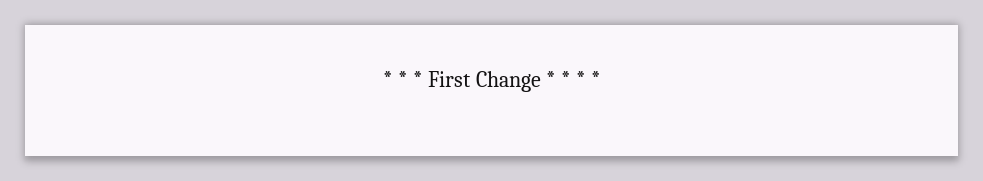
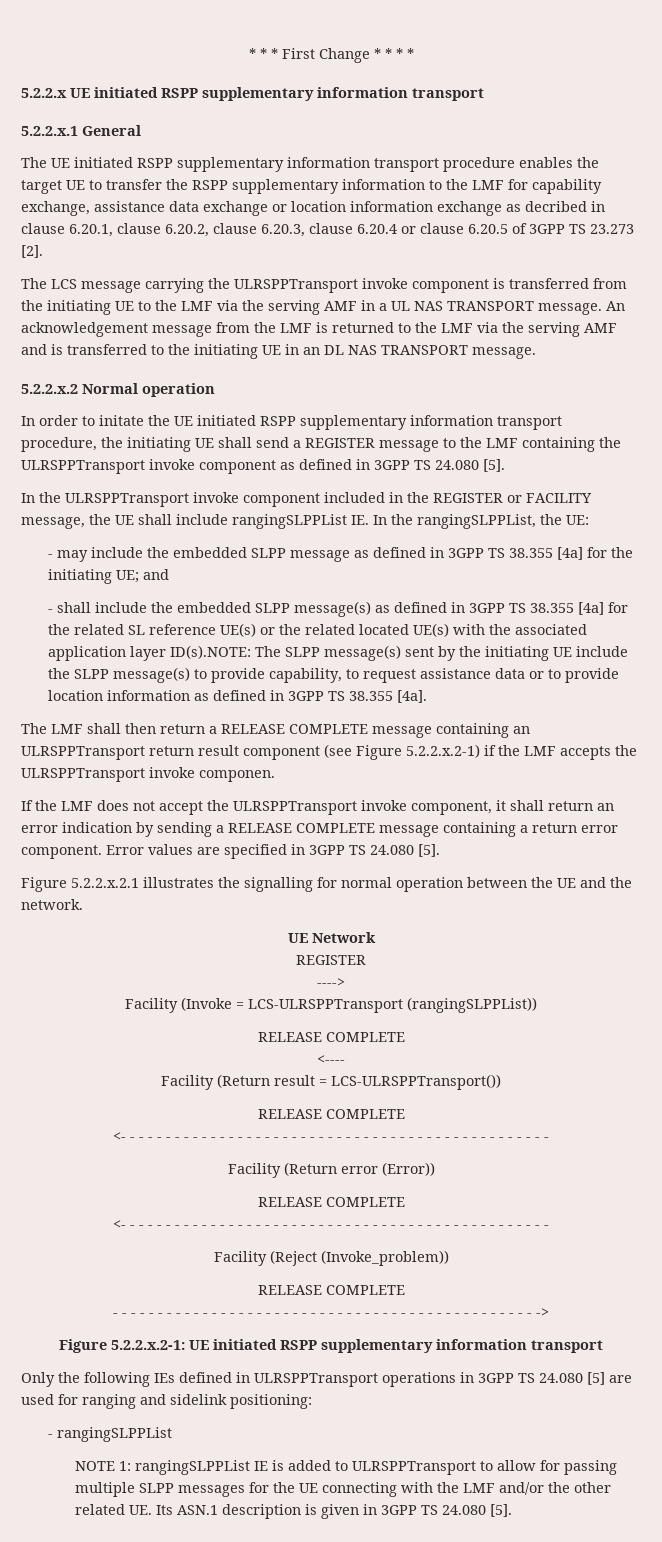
+ 5.2.2.x UE initiated RSPP supplementary information transport
+ 5.2.2.x.1 General
+ The UE initiated RSPP supplementary information transport procedure enables the target UE to transfer the RSPP supplementary information to the LMF for capability exchange, assistance data exchange or location information exchange as decribed in clause 6.20.1, clause 6.20.2, clause 6.20.3, clause 6.20.4 or clause 6.20.5 of 3GPP TS 23.273 [2].
+ The LCS message carrying the ULRSPPTransport invoke component is transferred from the initiating UE to the LMF via the serving AMF in a UL NAS TRANSPORT message. An acknowledgement message from the LMF is returned to the LMF via the serving AMF and is transferred to the initiating UE in an DL NAS TRANSPORT message.
+ 5.2.2.x.2 Normal operation
+ In order to initate the UE initiated RSPP supplementary information transport procedure, the initiating UE shall send a REGISTER message to the LMF containing the ULRSPPTransport invoke component as defined in 3GPP TS 24.080 [5].
+ In the ULRSPPTransport invoke component included in the REGISTER or FACILITY message, the UE shall include rangingSLPPList IE. In the rangingSLPPList, the UE:
+ - may include the embedded SLPP message as defined in 3GPP TS 38.355 [4a] for the initiating UE; and
+ - shall include the embedded SLPP message(s) as defined in 3GPP TS 38.355 [4a] for the related SL reference UE(s) or the related located UE(s) with the associated application layer ID(s).NOTE: The SLPP message(s) sent by the initiating UE include the SLPP message(s) to provide capability, to request assistance data or to provide location information as defined in 3GPP TS 38.355 [4a].
+ The LMF shall then return a RELEASE COMPLETE message containing an ULRSPPTransport return result component (see Figure 5.2.2.x.2-1) if the LMF accepts the ULRSPPTransport invoke componen.
+ If the LMF does not accept the ULRSPPTransport invoke component, it shall return an error indication by sending a RELEASE COMPLETE message containing a return error component. Error values are specified in 3GPP TS 24.080 [5].
+ Figure 5.2.2.x.2.1 illustrates the signalling for normal operation between the UE and the network.
+ UE Network
+ REGISTER
+ ---->
+ Facility (Invoke = LCS-ULRSPPTransport (rangingSLPPList))
+ RELEASE COMPLETE
+ <----
+ Facility (Return result = LCS-ULRSPPTransport())
+ RELEASE COMPLETE
+ <- - - - - - - - - - - - - - - - - - - - - - - - - - - - - - - - - - - - - - - - - - - - - - - -
+ Facility (Return error (Error))
+ RELEASE COMPLETE
+ <- - - - - - - - - - - - - - - - - - - - - - - - - - - - - - - - - - - - - - - - - - - - - - - -
+ Facility (Reject (Invoke_problem))
+ RELEASE COMPLETE
+ - - - - - - - - - - - - - - - - - - - - - - - - - - - - - - - - - - - - - - - - - - - - - - - ->
+ Figure 5.2.2.x.2-1: UE initiated RSPP supplementary information transport
+ Only the following IEs defined in ULRSPPTransport operations in 3GPP TS 24.080 [5] are used for ranging and sidelink positioning:
+ - rangingSLPPList
+ NOTE 1: rangingSLPPList IE is added to ULRSPPTransport to allow for passing multiple SLPP messages for the UE connecting with the LMF and/or the other related UE. Its ASN.1 description is given in 3GPP TS 24.080 [5].

